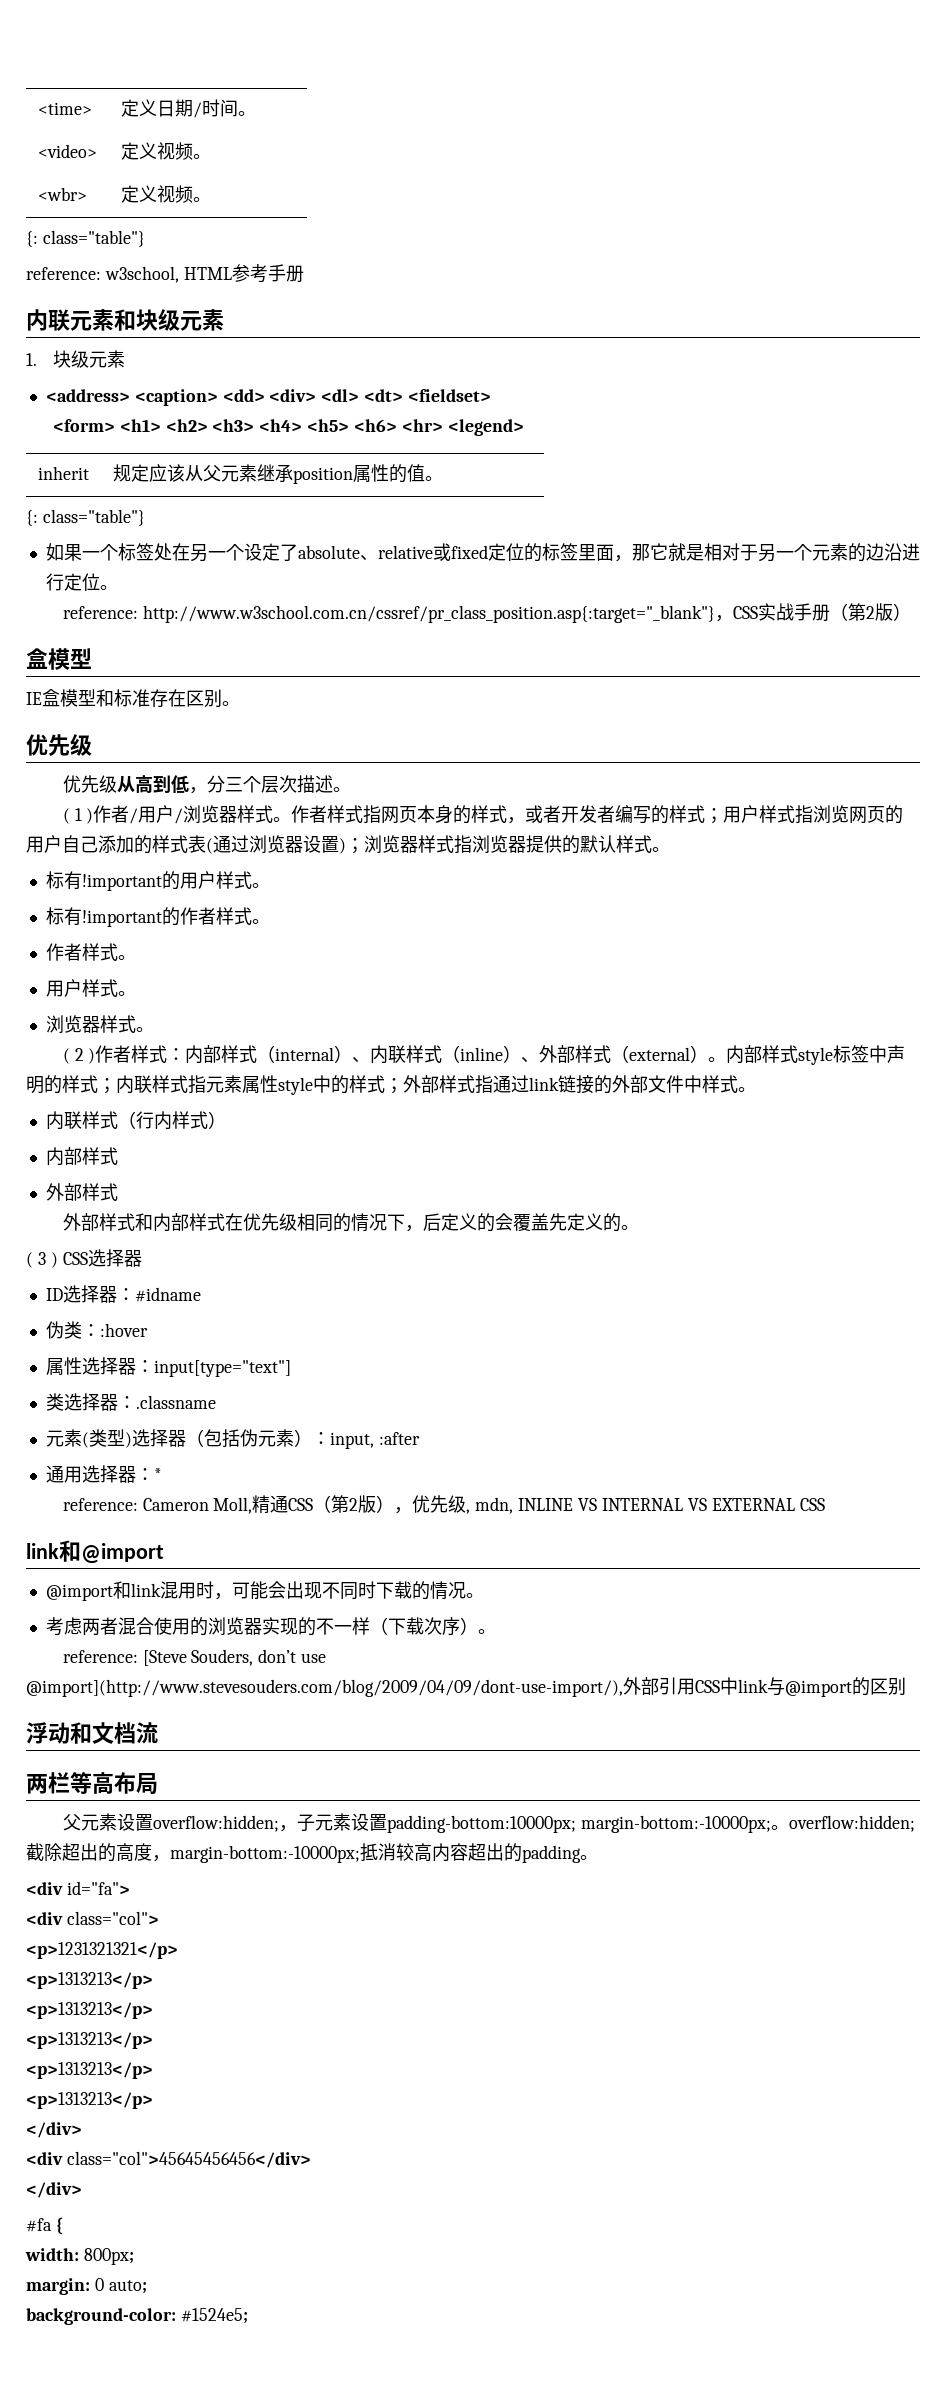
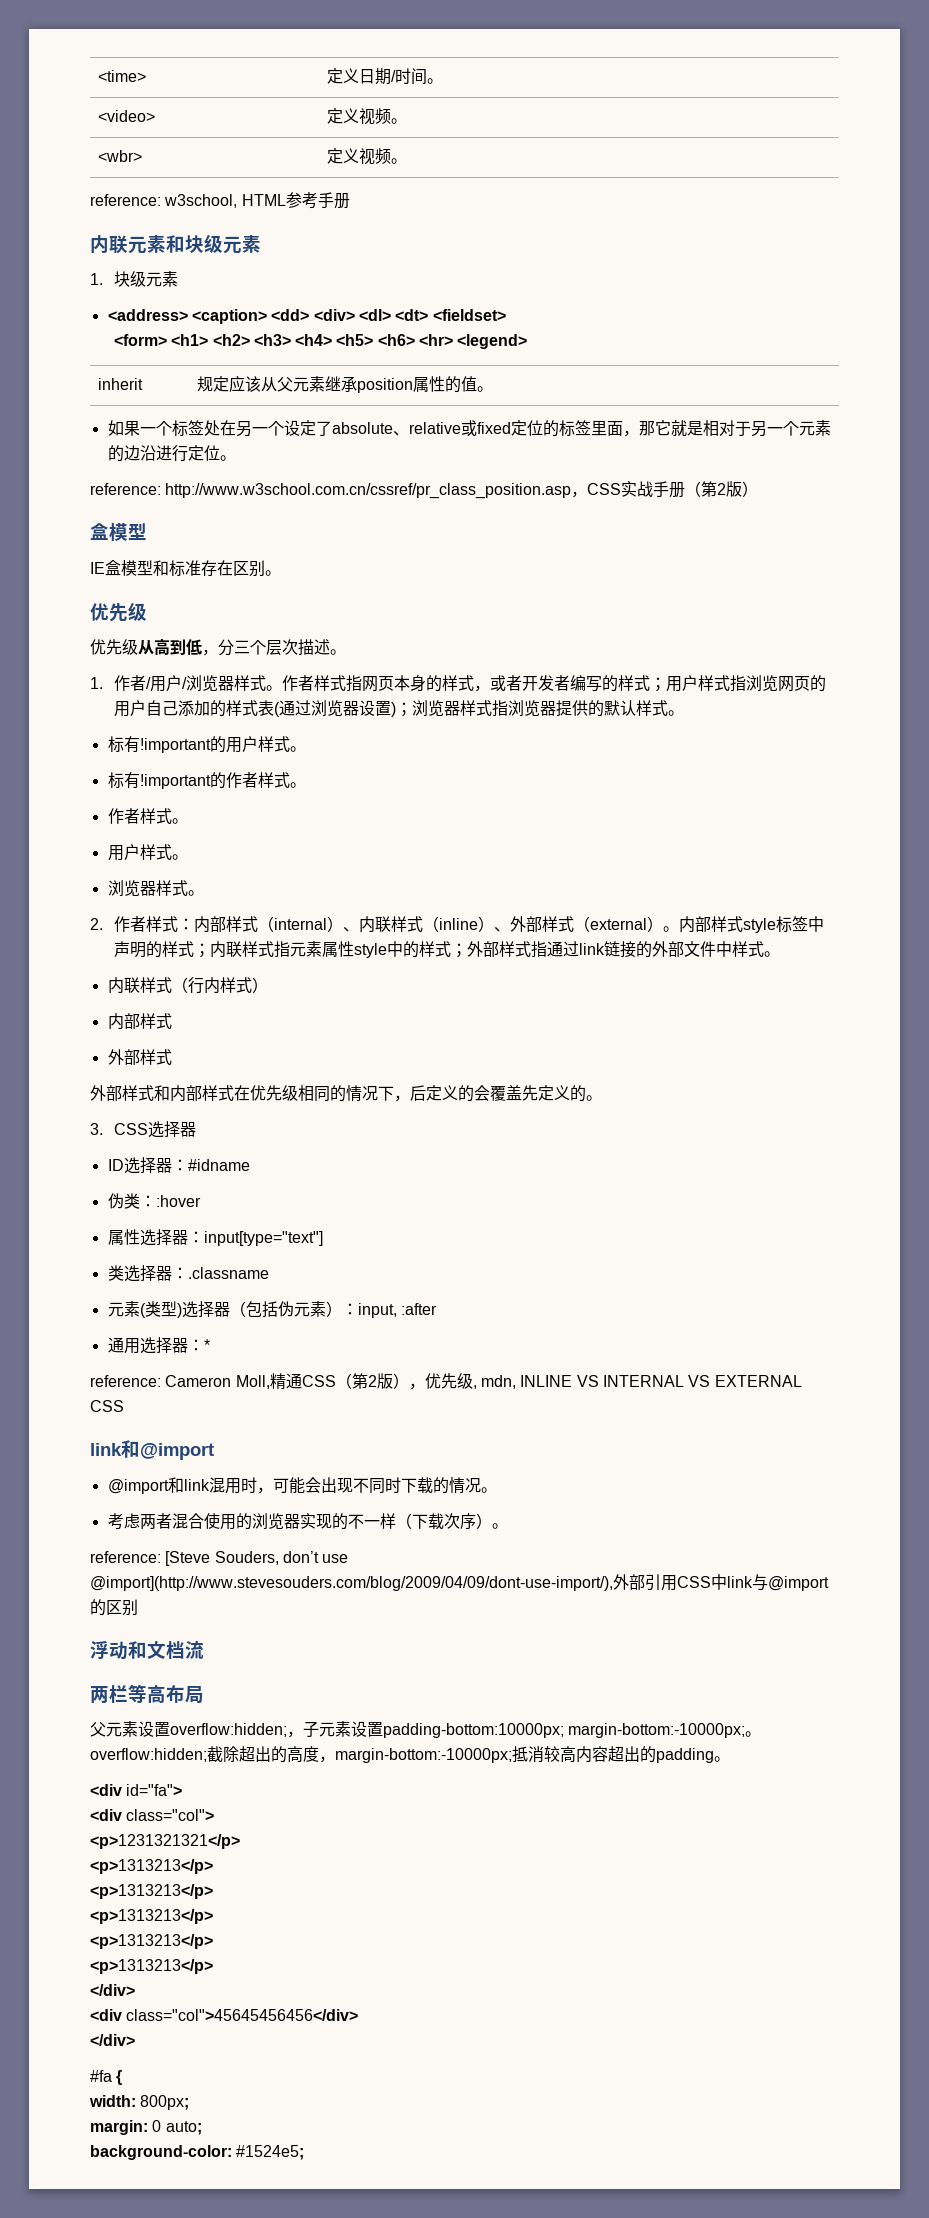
  <wbr> | 定义视频。
- {: class="table"}
  inherit | 规定应该从父元素继承position属性的值。
- {: class="table"}
- reference: http://www.w3school.com.cn/cssref/pr_class_position.asp{:target="_blank"}，CSS实战手册（第2版）
+ reference: http://www.w3school.com.cn/cssref/pr_class_position.asp，CSS实战手册（第2版）
- ( 1 )作者/用户/浏览器样式。
+ 1.作者/用户/浏览器样式。
- ( 2 )作者样式：内部样式（internal）、内联样式（inline）、外部样式（external）。
+ 2.作者样式：内部样式（internal）、内联样式（inline）、外部样式（external）。
- ( 3 ) CSS选择器
+ 3. CSS选择器

